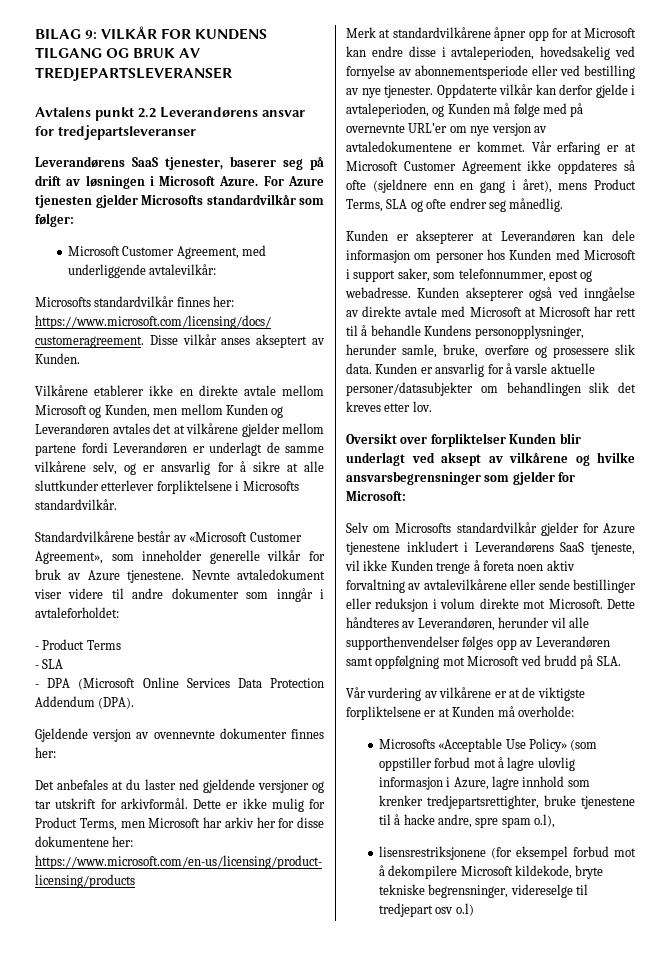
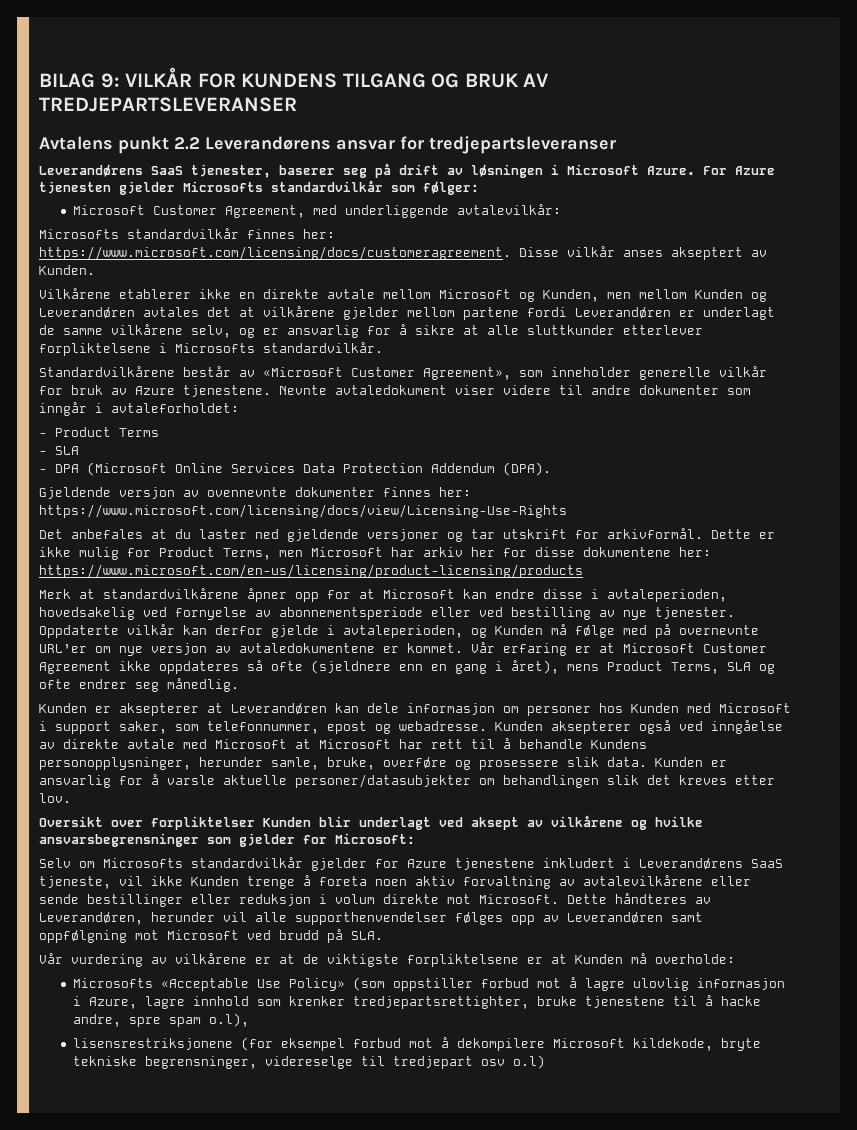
- Gjeldende versjon av ovennevnte dokumenter finnes her:
+ Gjeldende versjon av ovennevnte dokumenter finnes her: https://www.microsoft.com/licensing/docs/view/Licensing-Use-Rights

